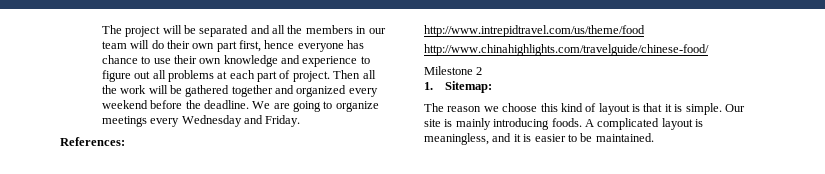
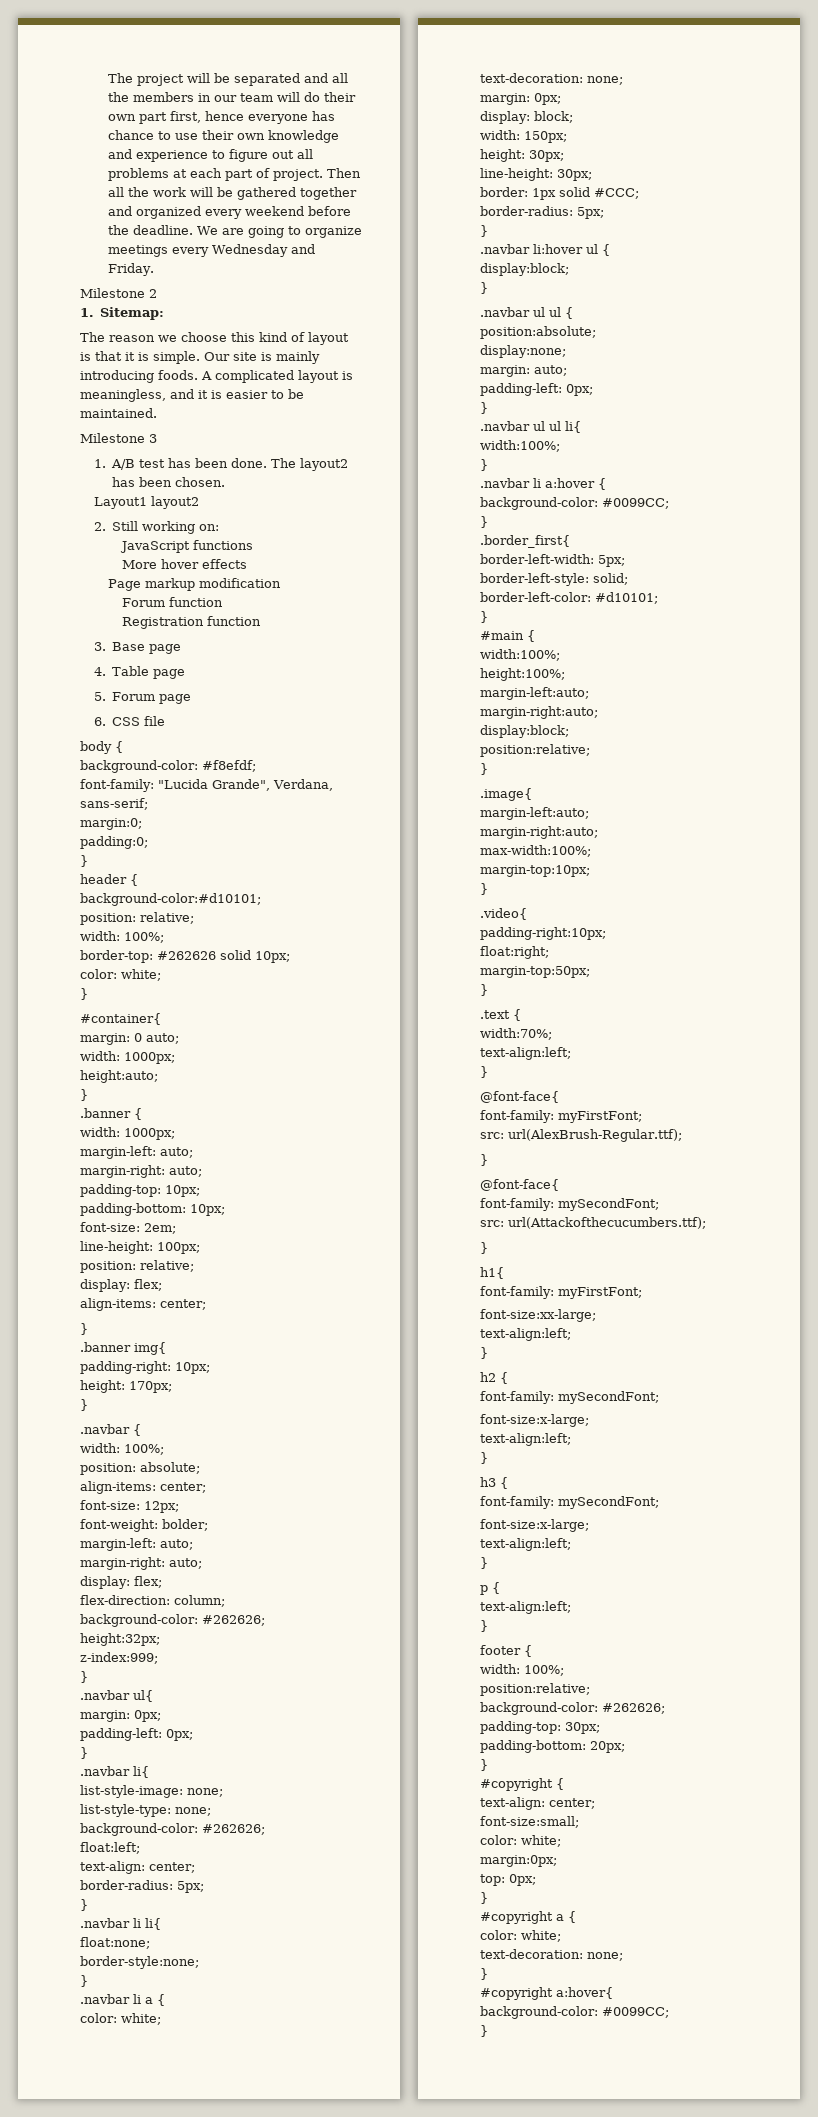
- References:
- http://www.intrepidtravel.com/us/theme/food
- http://www.chinahighlights.com/travelguide/chinese-food/
+ Milestone 3
+ 1. A/B test has been done. The layout2 has been chosen.
+ Layout1 layout2
+ 2. Still working on:
+ JavaScript functions
+ More hover effects
+ Page markup modification
+ Forum function
+ Registration function
+ 3. Base page
+ 4. Table page
+ 5. Forum page
+ 6. CSS file
+ body {
+ background-color: #f8efdf;
+ font-family: "Lucida Grande", Verdana, sans-serif;
+ margin:0;
+ padding:0;
+ }
+ header {
+ background-color:#d10101;
+ position: relative;
+ width: 100%;
+ border-top: #262626 solid 10px;
+ color: white;
+ }
+ #container{
+ margin: 0 auto;
+ width: 1000px;
+ height:auto;
+ }
+ .banner {
+ width: 1000px;
+ margin-left: auto;
+ margin-right: auto;
+ padding-top: 10px;
+ padding-bottom: 10px;
+ font-size: 2em;
+ line-height: 100px;
+ position: relative;
+ display: flex;
+ align-items: center;
+ }
+ .banner img{
+ padding-right: 10px;
+ height: 170px;
+ }
+ .navbar {
+ width: 100%;
+ position: absolute;
+ align-items: center;
+ font-size: 12px;
+ font-weight: bolder;
+ margin-left: auto;
+ margin-right: auto;
+ display: flex;
+ flex-direction: column;
+ background-color: #262626;
+ height:32px;
+ z-index:999;
+ }
+ .navbar ul{
+ margin: 0px;
+ padding-left: 0px;
+ }
+ .navbar li{
+ list-style-image: none;
+ list-style-type: none;
+ background-color: #262626;
+ float:left;
+ text-align: center;
+ border-radius: 5px;
+ }
+ .navbar li li{
+ float:none;
+ border-style:none;
+ }
+ .navbar li a {
+ color: white;
+ text-decoration: none;
+ margin: 0px;
+ display: block;
+ width: 150px;
+ height: 30px;
+ line-height: 30px;
+ border: 1px solid #CCC;
+ border-radius: 5px;
+ }
+ .navbar li:hover ul {
+ display:block;
+ }
+ .navbar ul ul {
+ position:absolute;
+ display:none;
+ margin: auto;
+ padding-left: 0px;
+ }
+ .navbar ul ul li{
+ width:100%;
+ }
+ .navbar li a:hover {
+ background-color: #0099CC;
+ }
+ .border_first{
+ border-left-width: 5px;
+ border-left-style: solid;
+ border-left-color: #d10101;
+ }
+ #main {
+ width:100%;
+ height:100%;
+ margin-left:auto;
+ margin-right:auto;
+ display:block;
+ position:relative;
+ }
+ .image{
+ margin-left:auto;
+ margin-right:auto;
+ max-width:100%;
+ margin-top:10px;
+ }
+ .video{
+ padding-right:10px;
+ float:right;
+ margin-top:50px;
+ }
+ .text {
+ width:70%;
+ text-align:left;
+ }
+ @font-face{
+ font-family: myFirstFont;
+ src: url(AlexBrush-Regular.ttf);
+ }
+ @font-face{
+ font-family: mySecondFont;
+ src: url(Attackofthecucumbers.ttf);
+ }
+ h1{
+ font-family: myFirstFont;
+ font-size:xx-large;
+ text-align:left;
+ }
+ h2 {
+ font-family: mySecondFont;
+ font-size:x-large;
+ text-align:left;
+ }
+ h3 {
+ font-family: mySecondFont;
+ font-size:x-large;
+ text-align:left;
+ }
+ p {
+ text-align:left;
+ }
+ footer {
+ width: 100%;
+ position:relative;
+ background-color: #262626;
+ padding-top: 30px;
+ padding-bottom: 20px;
+ }
+ #copyright {
+ text-align: center;
+ font-size:small;
+ color: white;
+ margin:0px;
+ top: 0px;
+ }
+ #copyright a {
+ color: white;
+ text-decoration: none;
+ }
+ #copyright a:hover{
+ background-color: #0099CC;
+ }

